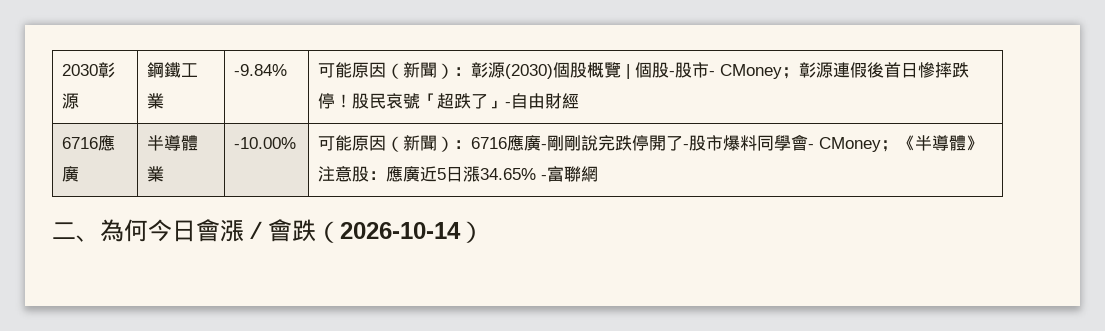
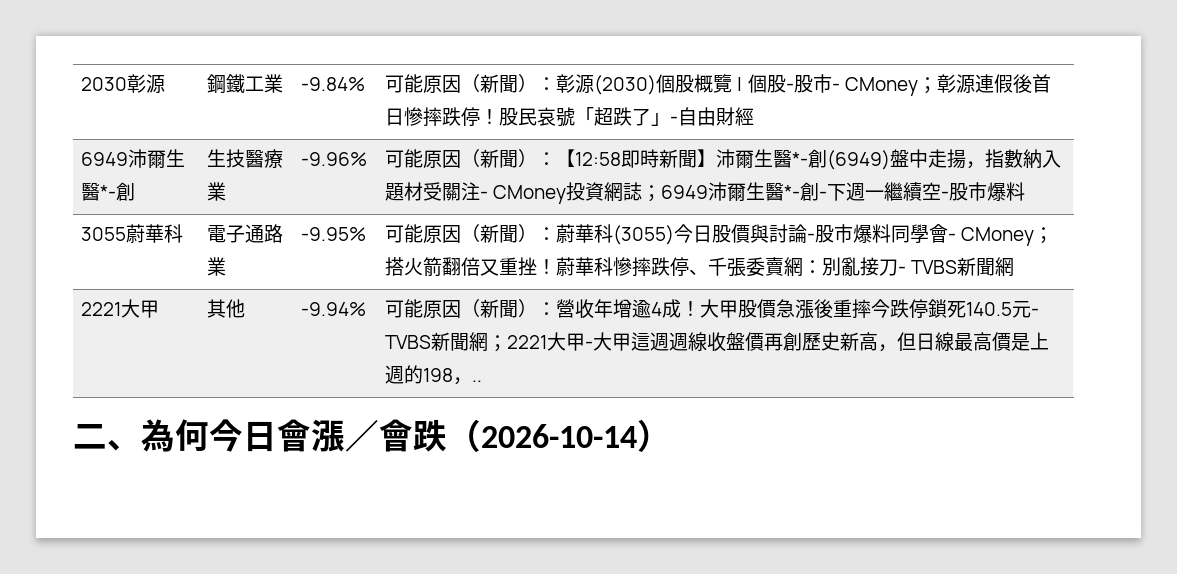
- 6716應廣 | 半導體業 | -10.00% | 可能原因（新聞）：6716應廣-剛剛說完跌停開了-股市爆料同學會- CMoney；《半導體》注意股：應廣近5日漲34.65% -富聯網
+ 6949沛爾生醫*-創 | 生技醫療業 | -9.96% | 可能原因（新聞）：【12:58即時新聞】沛爾生醫*-創(6949)盤中走揚，指數納入題材受關注- CMoney投資網誌；6949沛爾生醫*-創-下週一繼續空-股市爆料
+ 3055蔚華科 | 電子通路業 | -9.95% | 可能原因（新聞）：蔚華科(3055)今日股價與討論-股市爆料同學會- CMoney；搭火箭翻倍又重挫！蔚華科慘摔跌停、千張委賣網：別亂接刀- TVBS新聞網
+ 2221大甲 | 其他 | -9.94% | 可能原因（新聞）：營收年增逾4成！大甲股價急漲後重摔今跌停鎖死140.5元- TVBS新聞網；2221大甲-大甲這週週線收盤價再創歷史新高，但日線最高價是上週的198，..

